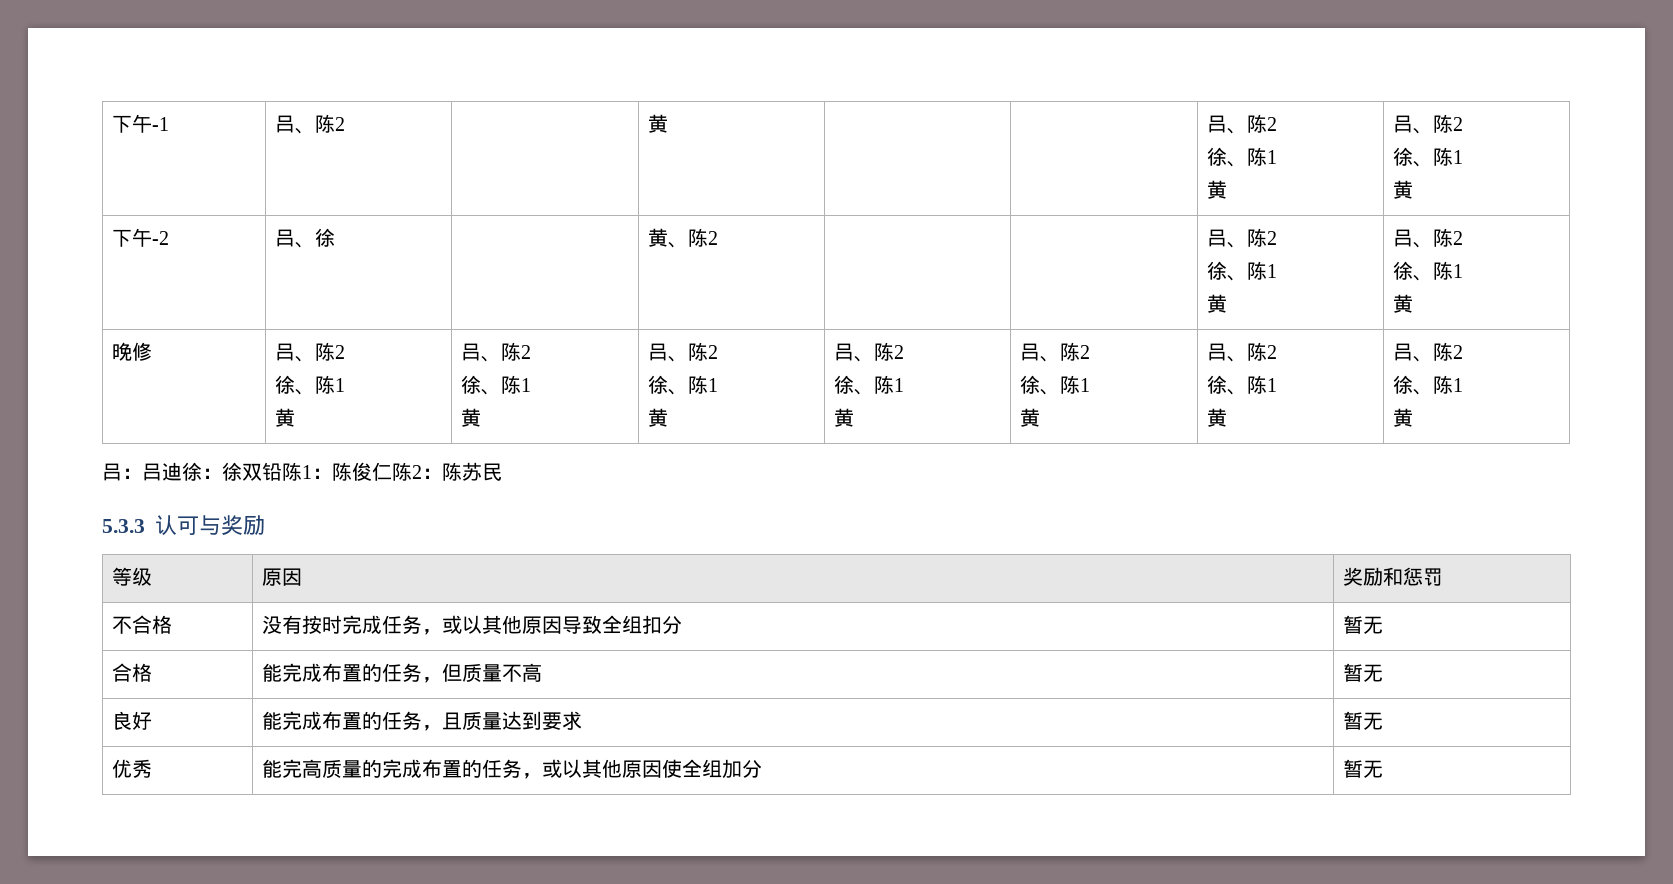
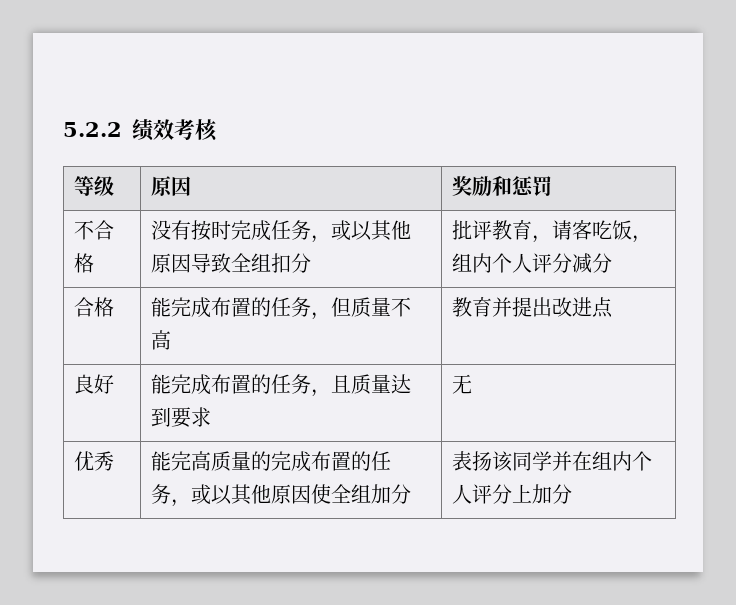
- 下午-1 | 吕、陈2 | | 黄 | | | 吕、陈2
- 徐、陈1
- 黄 | 吕、陈2
- 徐、陈1
- 黄
- 下午-2 | 吕、徐 | | 黄、陈2 | | | 吕、陈2
- 徐、陈1
- 黄 | 吕、陈2
- 徐、陈1
- 黄
- 晚修 | 吕、陈2
- 徐、陈1
- 黄 | 吕、陈2
- 徐、陈1
- 黄 | 吕、陈2
- 徐、陈1
- 黄 | 吕、陈2
- 徐、陈1
- 黄 | 吕、陈2
- 徐、陈1
- 黄 | 吕、陈2
- 徐、陈1
- 黄 | 吕、陈2
- 徐、陈1
- 黄
- 吕：吕迪徐：徐双铅陈1：陈俊仁陈2：陈苏民
- 5.3.3认可与奖励
+ 5.2.2绩效考核
- 不合格 | 没有按时完成任务，或以其他原因导致全组扣分 | 暂无
+ 不合格 | 没有按时完成任务，或以其他原因导致全组扣分 | 批评教育，请客吃饭，组内个人评分减分
- 合格 | 能完成布置的任务，但质量不高 | 暂无
+ 合格 | 能完成布置的任务，但质量不高 | 教育并提出改进点
- 良好 | 能完成布置的任务，且质量达到要求 | 暂无
+ 良好 | 能完成布置的任务，且质量达到要求 | 无
- 优秀 | 能完高质量的完成布置的任务，或以其他原因使全组加分 | 暂无
+ 优秀 | 能完高质量的完成布置的任务，或以其他原因使全组加分 | 表扬该同学并在组内个人评分上加分

